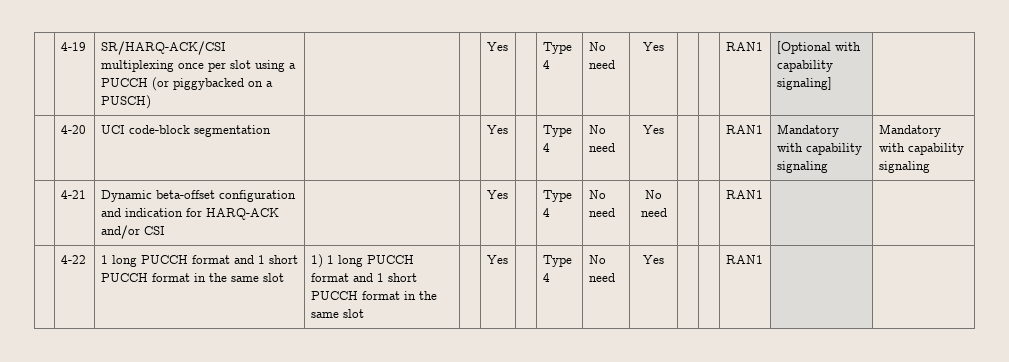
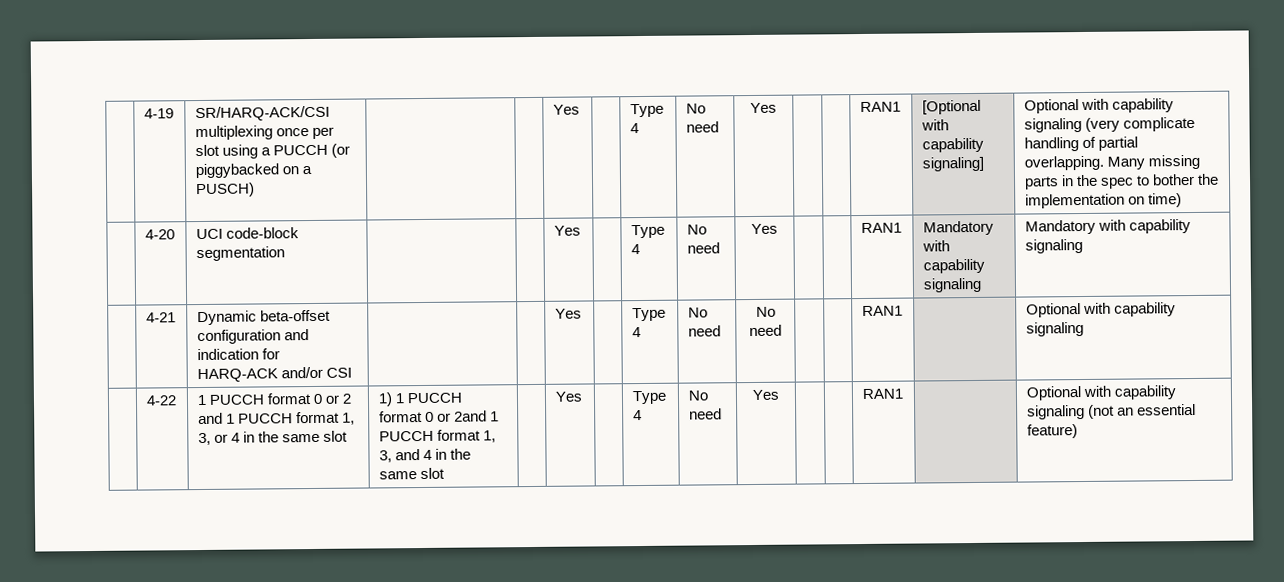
+ Optional with capability signaling (very complicate handling of partial overlapping. Many missing parts in the spec to bother the implementation on time)
- | 4-21 | Dynamic beta-offset configuration and indication for HARQ-ACK and/or CSI | | | Yes | | Type 4 | No need | No need | | | RAN1 | |
+ | 4-21 | Dynamic beta-offset configuration and indication for HARQ-ACK and/or CSI | | | Yes | | Type 4 | No need | No need | | | RAN1 | | Optional with capability signaling
- 4-22 | 1 long PUCCH format and 1 short PUCCH format in the same slot
+ 4-22 | 1 PUCCH format 0 or 2 and 1 PUCCH format 1, 3, or 4 in the same slot
- 1) 1 long PUCCH format and 1 short PUCCH format in the same slot
+ 1) 1 PUCCH format 0 or 2and 1 PUCCH format 1, 3, and 4 in the same slot
+ Optional with capability signaling (not an essential feature)

